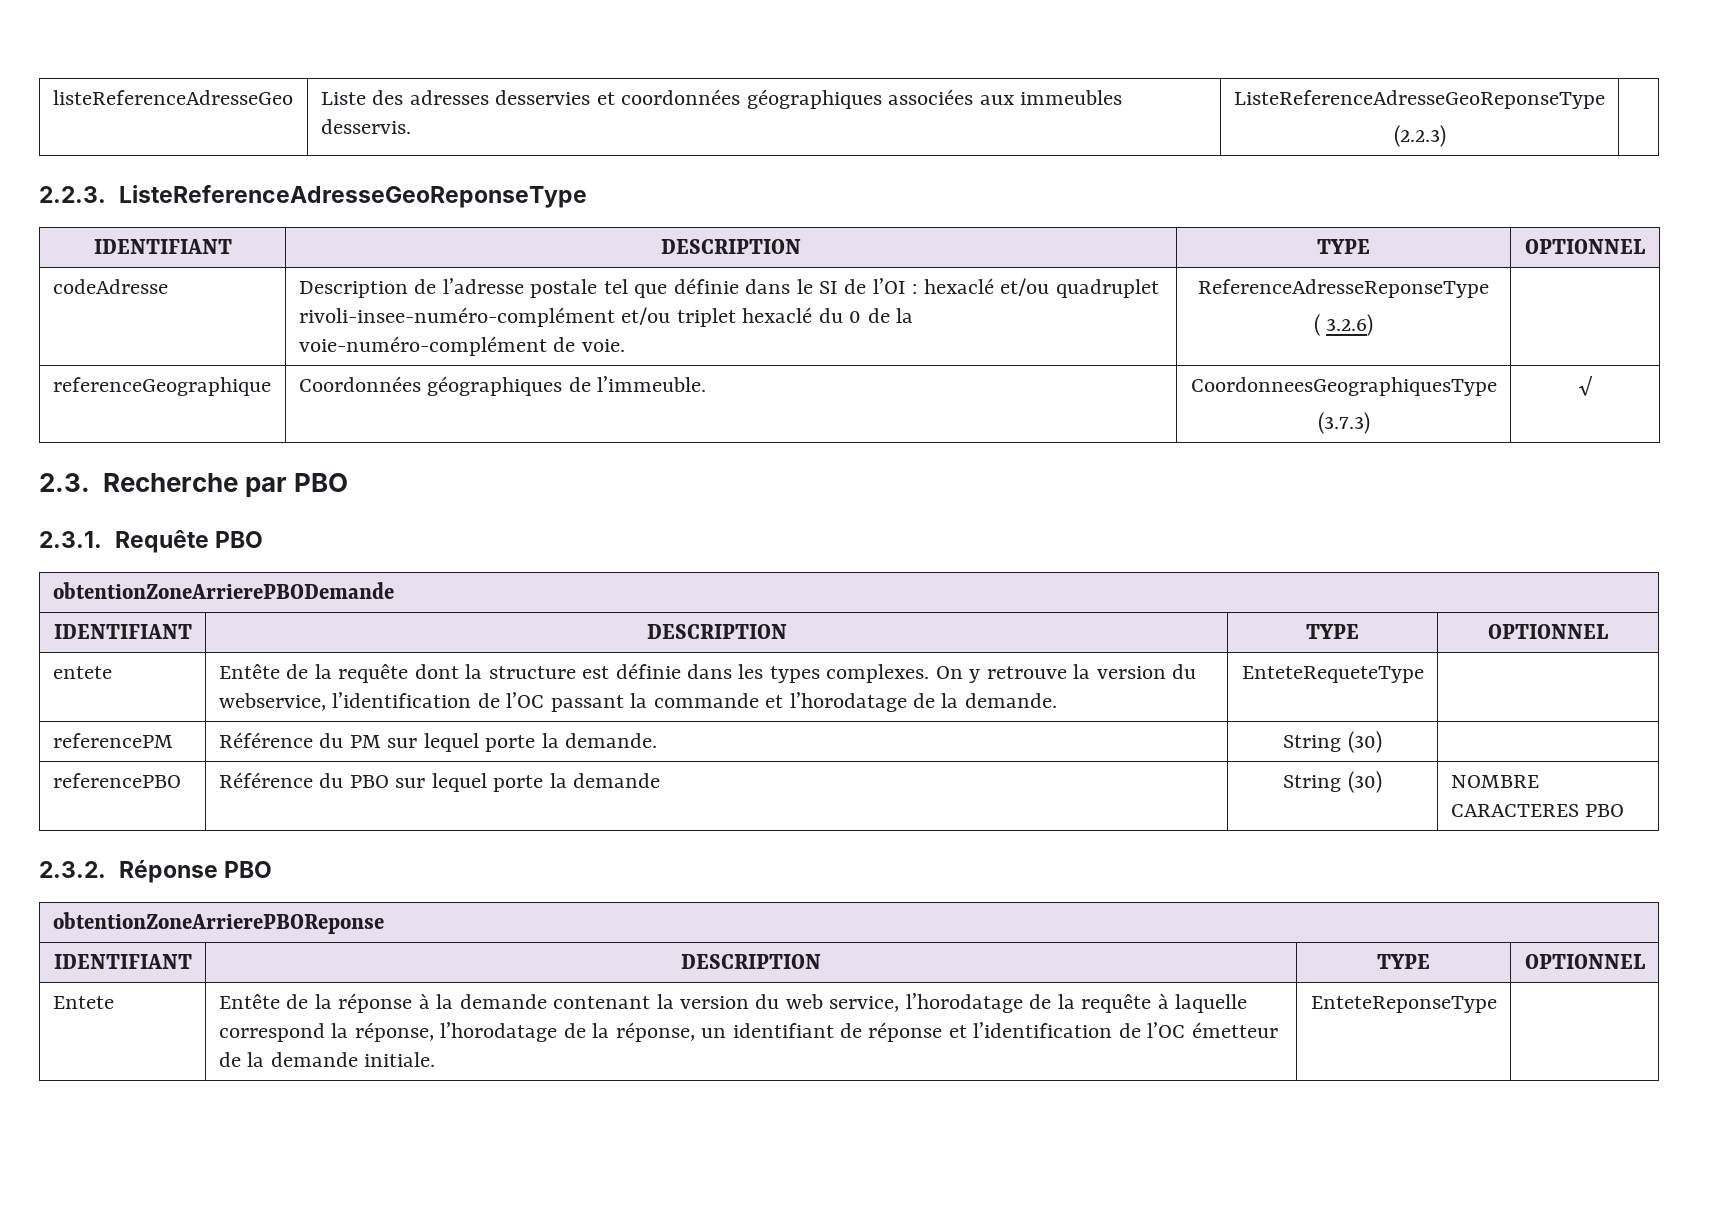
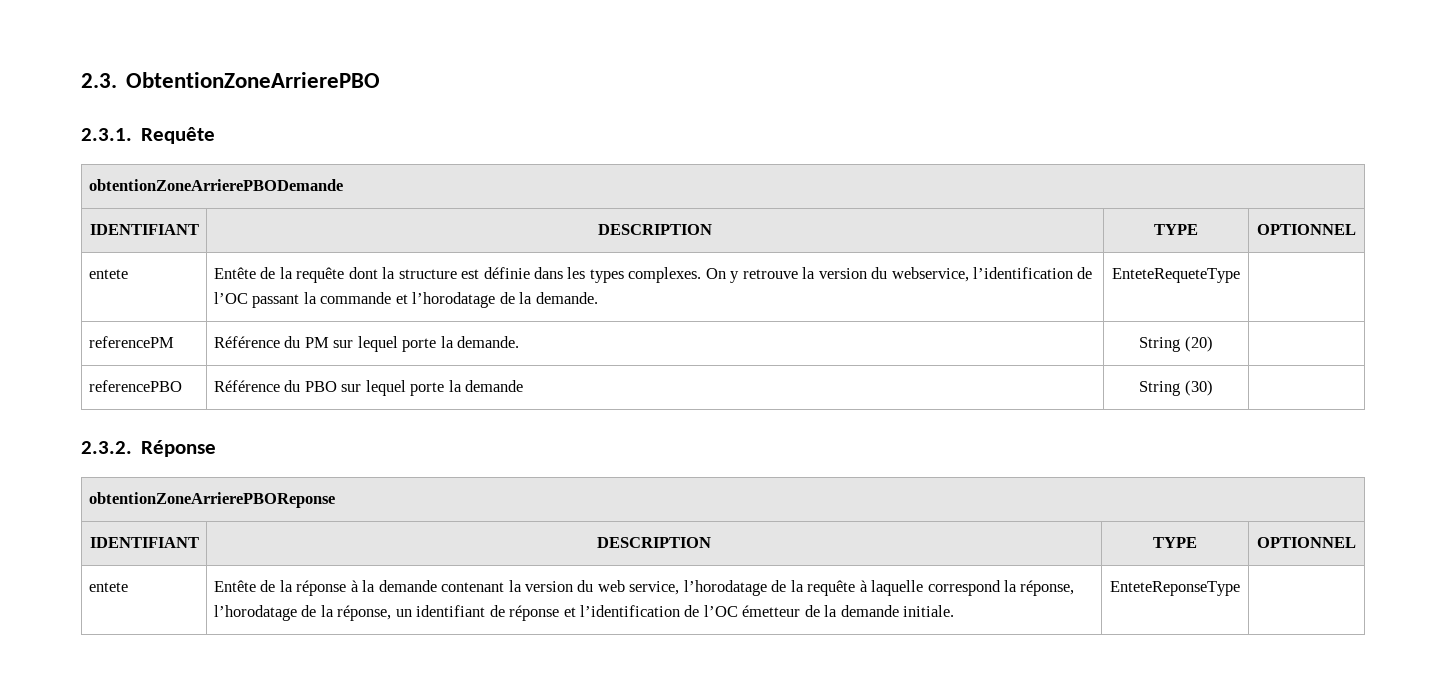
- listeReferenceAdresseGeo | Liste des adresses desservies et coordonnées géographiques associées aux immeubles desservis. | ListeReferenceAdresseGeoReponseType
- (2.2.3) |
- 2.2.3. ListeReferenceAdresseGeoReponseType
- IDENTIFIANT | DESCRIPTION | TYPE | OPTIONNEL
- codeAdresse | Description de l’adresse postale tel que définie dans le SI de l’OI : hexaclé et/ou quadruplet rivoli-insee-numéro-complément et/ou triplet hexaclé du 0 de la voie-numéro-complément de voie. | ReferenceAdresseReponseType
- ( 3.2.6) |
- referenceGeographique | Coordonnées géographiques de l’immeuble. | CoordonneesGeographiquesType
- (3.7.3) | √
- 2.3. Recherche par PBO
+ 2.3. ObtentionZoneArrierePBO
- 2.3.1. Requête PBO
+ 2.3.1. Requête
- referencePM | Référence du PM sur lequel porte la demande. | String (30) |
+ referencePM | Référence du PM sur lequel porte la demande. | String (20) |
- referencePBO | Référence du PBO sur lequel porte la demande | String (30) | NOMBRE CARACTERES PBO
+ referencePBO | Référence du PBO sur lequel porte la demande | String (30) |
- 2.3.2. Réponse PBO
+ 2.3.2. Réponse
  obtentionZoneArrierePBOReponse
  IDENTIFIANT | DESCRIPTION | TYPE | OPTIONNEL
- Entete
+ entete

